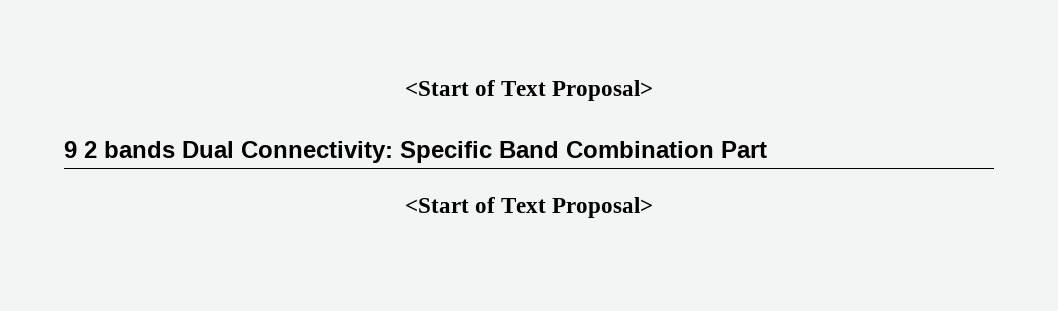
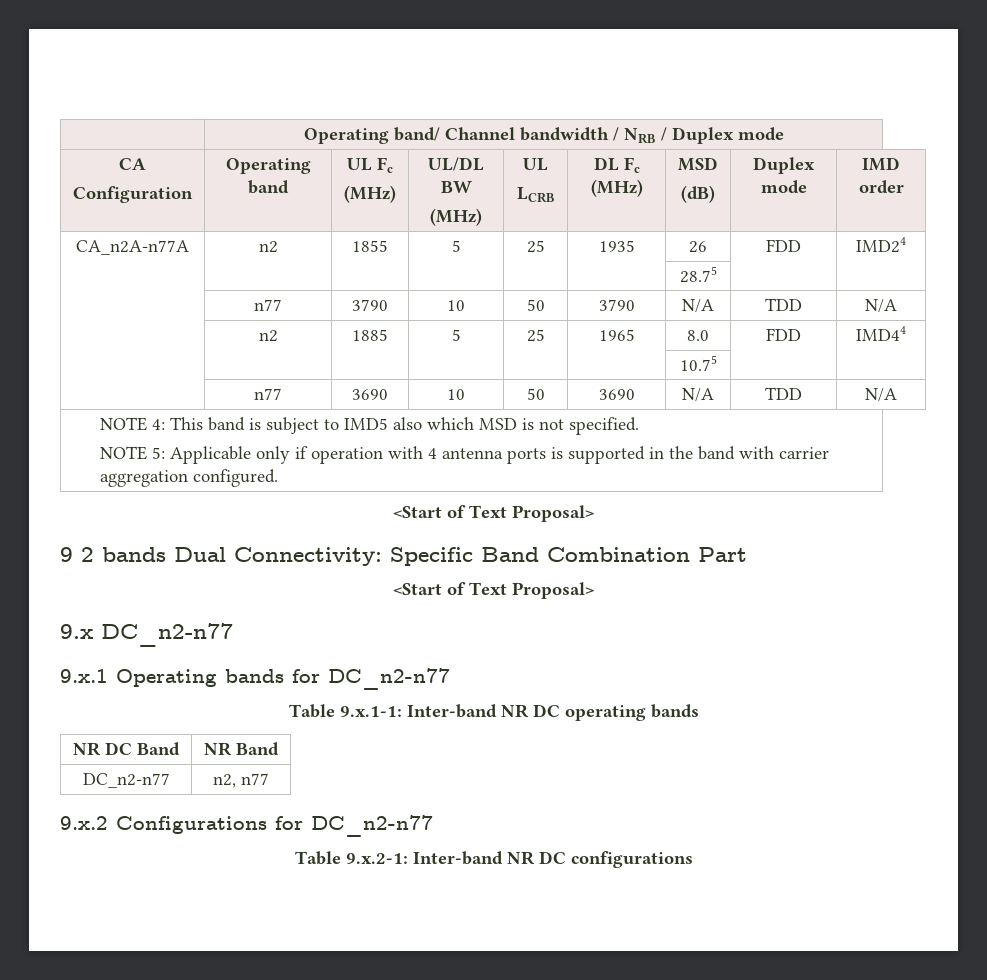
+ | Operating band/ Channel bandwidth / NRB / Duplex mode
+ CA
+ Configuration | Operating band | UL Fc
+ (MHz) | UL/DL BW
+ (MHz) | UL
+ LCRB | DL Fc (MHz) | MSD
+ (dB) | Duplex mode | IMD order
+ CA_n2A-n77A | n2 | 1855 | 5 | 25 | 1935 | 26 | FDD | IMD24
+ | | | | | | 28.75 | |
+ | n77 | 3790 | 10 | 50 | 3790 | N/A | TDD | N/A
+ | n2 | 1885 | 5 | 25 | 1965 | 8.0 | FDD | IMD44
+ | | | | | | 10.75 | |
+ | n77 | 3690 | 10 | 50 | 3690 | N/A | TDD | N/A
+ NOTE 4: This band is subject to IMD5 also which MSD is not specified.
+ NOTE 5: Applicable only if operation with 4 antenna ports is supported in the band with carrier aggregation configured.
+ 9.x DC_n2-n77
+ 9.x.1 Operating bands for DC_n2-n77
+ Table 9.x.1-1: Inter-band NR DC operating bands
+ NR DC Band | NR Band
+ DC_n2-n77 | n2, n77
+ 9.x.2 Configurations for DC_n2-n77
+ Table 9.x.2-1: Inter-band NR DC configurations

